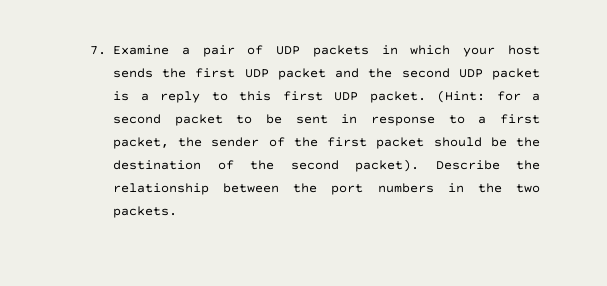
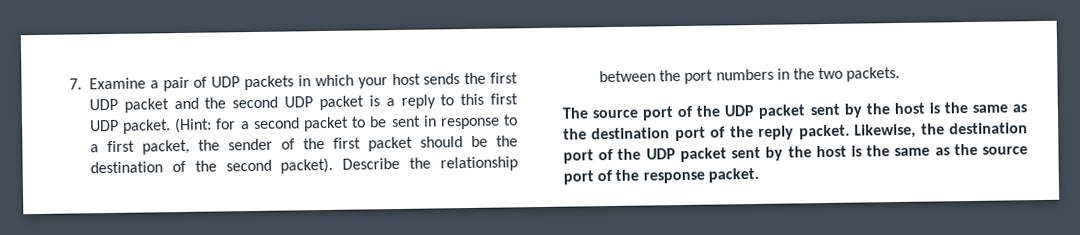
+ The source port of the UDP packet sent by the host is the same as the destination port of the reply packet. Likewise, the destination port of the UDP packet sent by the host is the same as the source port of the response packet.

